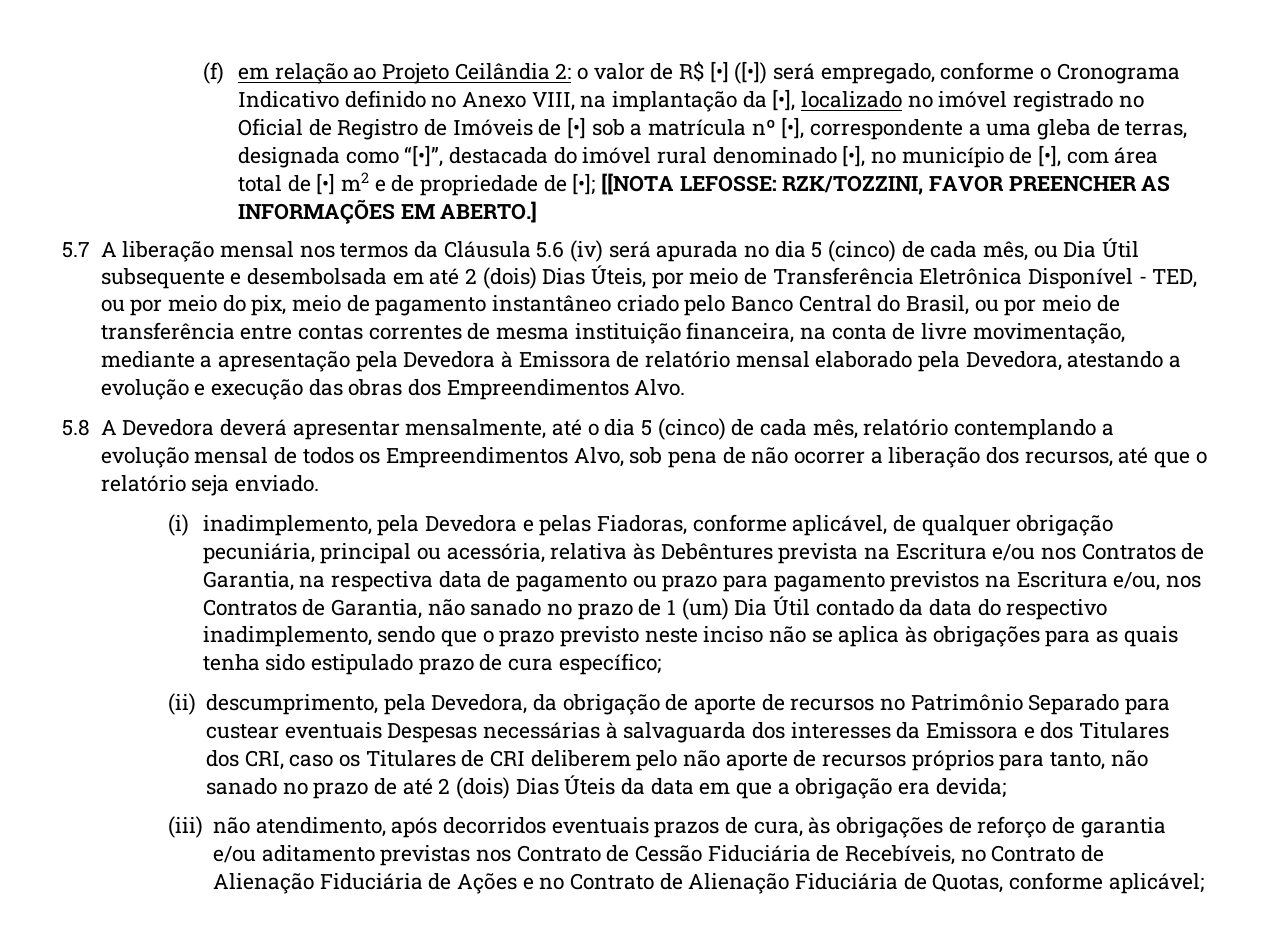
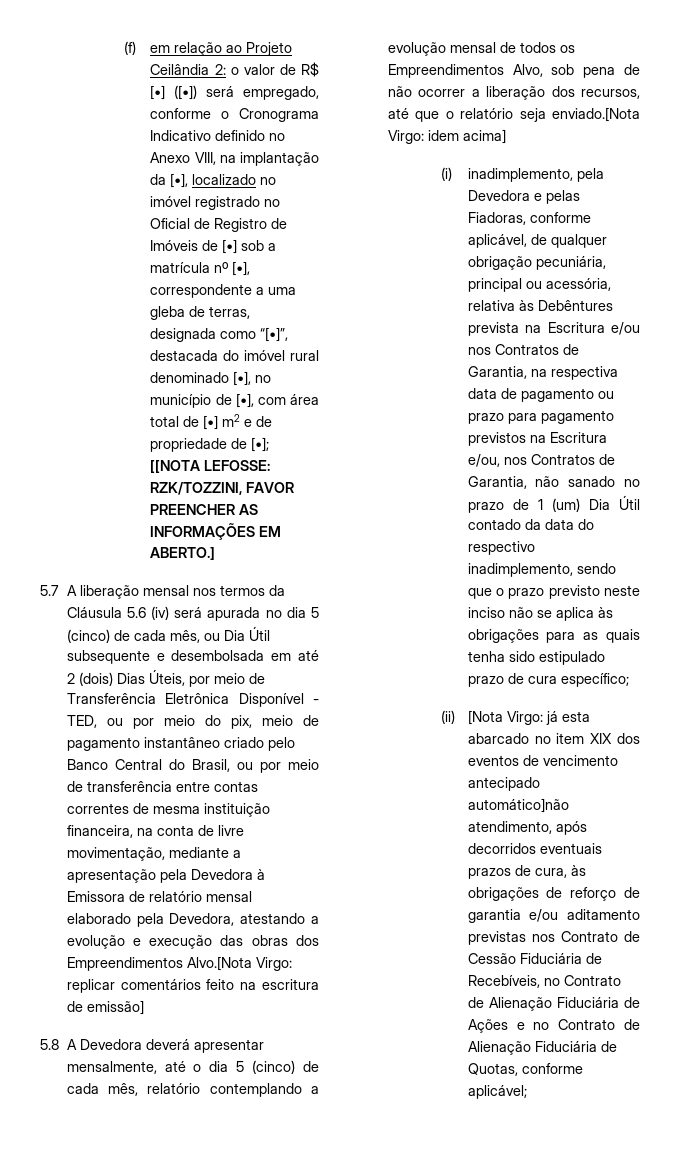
- 5.7 A liberação mensal nos termos da Cláusula 5.6 (iv) será apurada no dia 5 (cinco) de cada mês, ou Dia Útil subsequente e desembolsada em até 2 (dois) Dias Úteis, por meio de Transferência Eletrônica Disponível - TED, ou por meio do pix, meio de pagamento instantâneo criado pelo Banco Central do Brasil, ou por meio de transferência entre contas correntes de mesma instituição financeira, na conta de livre movimentação, mediante a apresentação pela Devedora à Emissora de relatório mensal elaborado pela Devedora, atestando a evolução e execução das obras dos Empreendimentos Alvo.
+ 5.7 A liberação mensal nos termos da Cláusula 5.6 (iv) será apurada no dia 5 (cinco) de cada mês, ou Dia Útil subsequente e desembolsada em até 2 (dois) Dias Úteis, por meio de Transferência Eletrônica Disponível - TED, ou por meio do pix, meio de pagamento instantâneo criado pelo Banco Central do Brasil, ou por meio de transferência entre contas correntes de mesma instituição financeira, na conta de livre movimentação, mediante a apresentação pela Devedora à Emissora de relatório mensal elaborado pela Devedora, atestando a evolução e execução das obras dos Empreendimentos Alvo.[Nota Virgo: replicar comentários feito na escritura de emissão]
- 5.8 A Devedora deverá apresentar mensalmente, até o dia 5 (cinco) de cada mês, relatório contemplando a evolução mensal de todos os Empreendimentos Alvo, sob pena de não ocorrer a liberação dos recursos, até que o relatório seja enviado.
+ 5.8 A Devedora deverá apresentar mensalmente, até o dia 5 (cinco) de cada mês, relatório contemplando a evolução mensal de todos os Empreendimentos Alvo, sob pena de não ocorrer a liberação dos recursos, até que o relatório seja enviado.[Nota Virgo: idem acima]
- (ii) descumprimento, pela Devedora, da obrigação de aporte de recursos no Patrimônio Separado para custear eventuais Despesas necessárias à salvaguarda dos interesses da Emissora e dos Titulares dos CRI, caso os Titulares de CRI deliberem pelo não aporte de recursos próprios para tanto, não sanado no prazo de até 2 (dois) Dias Úteis da data em que a obrigação era devida;
- (iii) não atendimento, após decorridos eventuais prazos de cura, às obrigações de reforço de garantia e/ou aditamento previstas nos Contrato de Cessão Fiduciária de Recebíveis, no Contrato de Alienação Fiduciária de Ações e no Contrato de Alienação Fiduciária de Quotas, conforme aplicável;
+ (ii) [Nota Virgo: já esta abarcado no item XIX dos eventos de vencimento antecipado automático]não atendimento, após decorridos eventuais prazos de cura, às obrigações de reforço de garantia e/ou aditamento previstas nos Contrato de Cessão Fiduciária de Recebíveis, no Contrato de Alienação Fiduciária de Ações e no Contrato de Alienação Fiduciária de Quotas, conforme aplicável;

